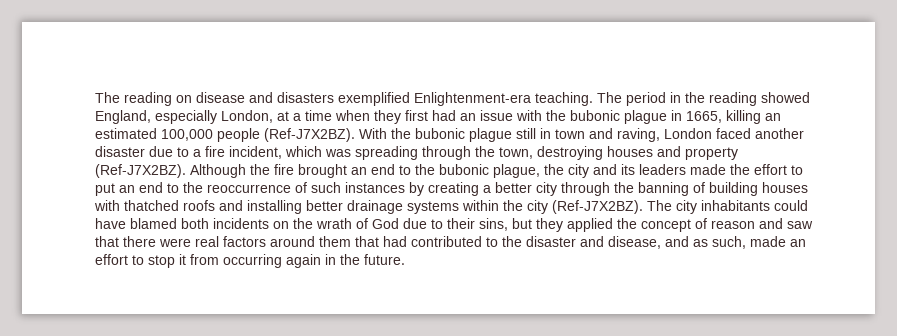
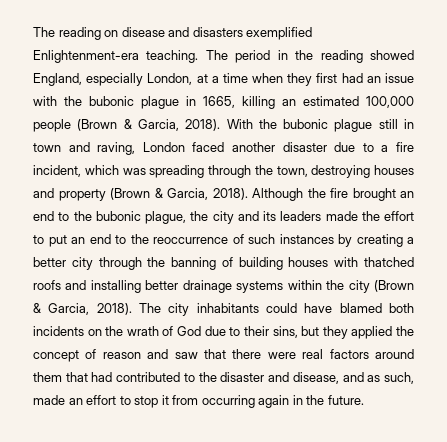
- The period in the reading showed England, especially London, at a time when they first had an issue with the bubonic plague in 1665, killing an estimated 100,000 people (Ref-J7X2BZ).
+ The period in the reading showed England, especially London, at a time when they first had an issue with the bubonic plague in 1665, killing an estimated 100,000 people (Brown & Garcia, 2018).
- With the bubonic plague still in town and raving, London faced another disaster due to a fire incident, which was spreading through the town, destroying houses and property (Ref-J7X2BZ).
+ With the bubonic plague still in town and raving, London faced another disaster due to a fire incident, which was spreading through the town, destroying houses and property (Brown & Garcia, 2018).
- Although the fire brought an end to the bubonic plague, the city and its leaders made the effort to put an end to the reoccurrence of such instances by creating a better city through the banning of building houses with thatched roofs and installing better drainage systems within the city (Ref-J7X2BZ).
+ Although the fire brought an end to the bubonic plague, the city and its leaders made the effort to put an end to the reoccurrence of such instances by creating a better city through the banning of building houses with thatched roofs and installing better drainage systems within the city (Brown & Garcia, 2018).

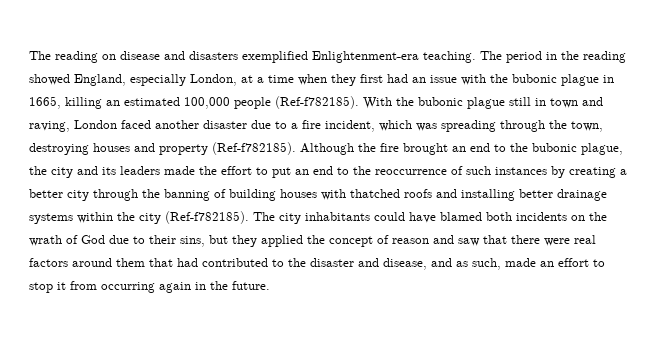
- The period in the reading showed England, especially London, at a time when they first had an issue with the bubonic plague in 1665, killing an estimated 100,000 people (Brown & Garcia, 2018).
+ The period in the reading showed England, especially London, at a time when they first had an issue with the bubonic plague in 1665, killing an estimated 100,000 people (Ref-f782185).
- With the bubonic plague still in town and raving, London faced another disaster due to a fire incident, which was spreading through the town, destroying houses and property (Brown & Garcia, 2018).
+ With the bubonic plague still in town and raving, London faced another disaster due to a fire incident, which was spreading through the town, destroying houses and property (Ref-f782185).
- Although the fire brought an end to the bubonic plague, the city and its leaders made the effort to put an end to the reoccurrence of such instances by creating a better city through the banning of building houses with thatched roofs and installing better drainage systems within the city (Brown & Garcia, 2018).
+ Although the fire brought an end to the bubonic plague, the city and its leaders made the effort to put an end to the reoccurrence of such instances by creating a better city through the banning of building houses with thatched roofs and installing better drainage systems within the city (Ref-f782185).

